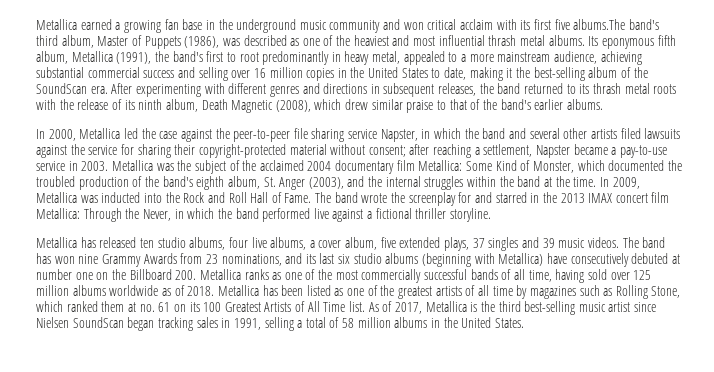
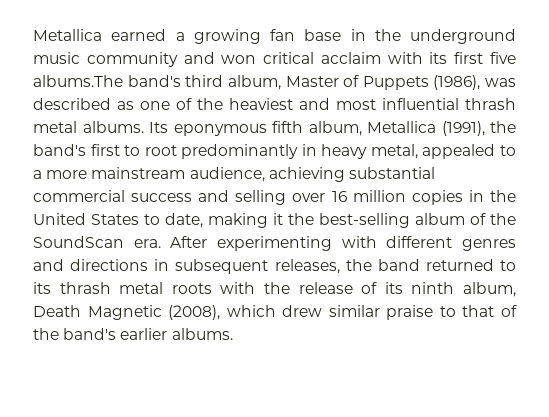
- In 2000, Metallica led the case against the peer-to-peer file sharing service Napster, in which the band and several other artists filed lawsuits against the service for sharing their copyright-protected material without consent; after reaching a settlement, Napster became a pay-to-use service in 2003. Metallica was the subject of the acclaimed 2004 documentary film Metallica: Some Kind of Monster, which documented the troubled production of the band's eighth album, St. Anger (2003), and the internal struggles within the band at the time. In 2009, Metallica was inducted into the Rock and Roll Hall of Fame. The band wrote the screenplay for and starred in the 2013 IMAX concert film Metallica: Through the Never, in which the band performed live against a fictional thriller storyline.
- Metallica has released ten studio albums, four live albums, a cover album, five extended plays, 37 singles and 39 music videos. The band has won nine Grammy Awards from 23 nominations, and its last six studio albums (beginning with Metallica) have consecutively debuted at number one on the Billboard 200. Metallica ranks as one of the most commercially successful bands of all time, having sold over 125 million albums worldwide as of 2018. Metallica has been listed as one of the greatest artists of all time by magazines such as Rolling Stone, which ranked them at no. 61 on its 100 Greatest Artists of All Time list. As of 2017, Metallica is the third best-selling music artist since Nielsen SoundScan began tracking sales in 1991, selling a total of 58 million albums in the United States.

